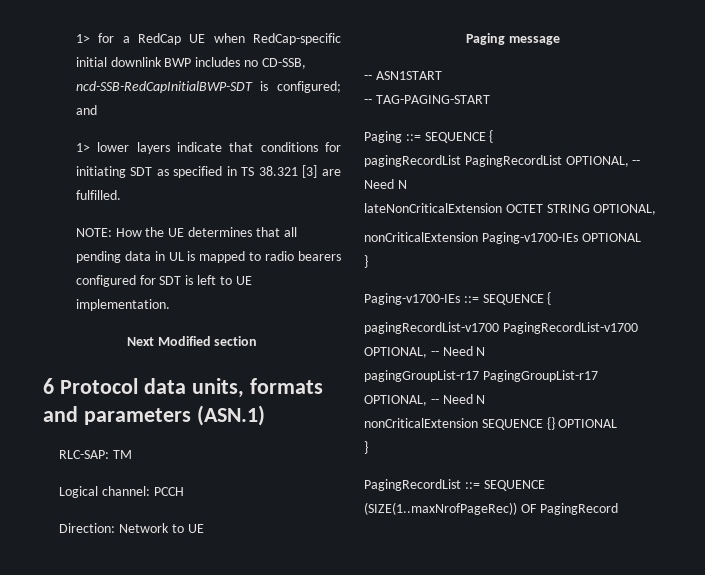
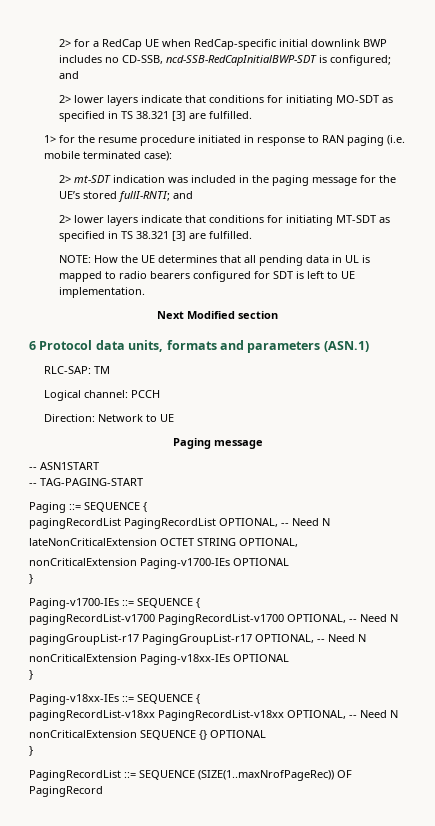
- 1> for a RedCap UE when RedCap-specific initial downlink BWP includes no CD-SSB, ncd-SSB-RedCapInitialBWP-SDT is configured; and
+ 2> for a RedCap UE when RedCap-specific initial downlink BWP includes no CD-SSB, ncd-SSB-RedCapInitialBWP-SDT is configured; and
- 1> lower layers indicate that conditions for initiating SDT as specified in TS 38.321 [3] are fulfilled.
+ 2> lower layers indicate that conditions for initiating MO-SDT as specified in TS 38.321 [3] are fulfilled.
+ 1> for the resume procedure initiated in response to RAN paging (i.e. mobile terminated case):
+ 2> mt-SDT indication was included in the paging message for the UE’s stored fullI-RNTI; and
+ 2> lower layers indicate that conditions for initiating MT-SDT as specified in TS 38.321 [3] are fulfilled.
+ nonCriticalExtension Paging-v18xx-IEs OPTIONAL
+ }
+ Paging-v18xx-IEs ::= SEQUENCE {
+ pagingRecordList-v18xx PagingRecordList-v18xx OPTIONAL, -- Need N

